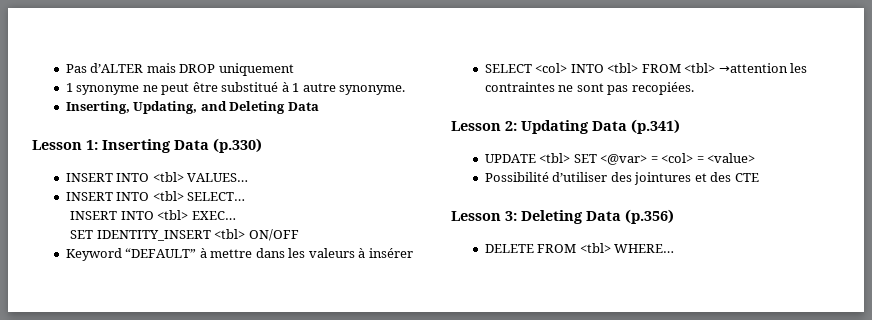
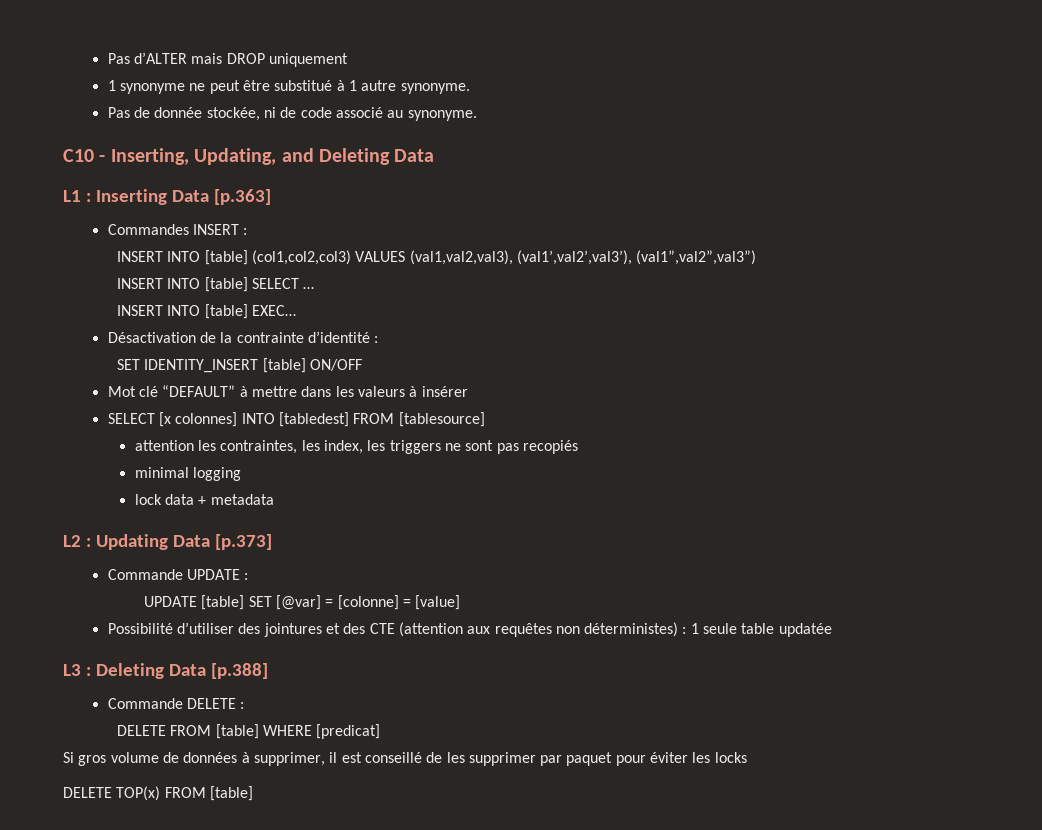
- Inserting, Updating, and Deleting Data
+ Pas de donnée stockée, ni de code associé au synonyme.
+ C10 - Inserting, Updating, and Deleting Data
- Lesson 1: Inserting Data (p.330)
- INSERT INTO <tbl> VALUES…
- INSERT INTO <tbl> SELECT…
- INSERT INTO <tbl> EXEC…
+ L1 : Inserting Data [p.363]
+ Commandes INSERT :
+ INSERT INTO [table] (col1,col2,col3) VALUES (val1,val2,val3), (val1’,val2’,val3’), (val1”,val2”,val3”)
+ INSERT INTO [table] SELECT …
+ INSERT INTO [table] EXEC…
+ Désactivation de la contrainte d’identité :
- SET IDENTITY_INSERT <tbl> ON/OFF
+ SET IDENTITY_INSERT [table] ON/OFF
- Keyword “DEFAULT” à mettre dans les valeurs à insérer
+ Mot clé “DEFAULT” à mettre dans les valeurs à insérer
- SELECT <col> INTO <tbl> FROM <tbl> →attention les contraintes ne sont pas recopiées.
- Lesson 2: Updating Data (p.341)
- UPDATE <tbl> SET <@var> = <col> = <value>
+ SELECT [x colonnes] INTO [tabledest] FROM [tablesource]
+ attention les contraintes, les index, les triggers ne sont pas recopiés
+ minimal logging
+ lock data + metadata
+ L2 : Updating Data [p.373]
+ Commande UPDATE :
+ UPDATE [table] SET [@var] = [colonne] = [value]
- Possibilité d’utiliser des jointures et des CTE
- Lesson 3: Deleting Data (p.356)
- DELETE FROM <tbl> WHERE…
+ Possibilité d’utiliser des jointures et des CTE (attention aux requêtes non déterministes) : 1 seule table updatée
+ L3 : Deleting Data [p.388]
+ Commande DELETE :
+ DELETE FROM [table] WHERE [predicat]
+ Si gros volume de données à supprimer, il est conseillé de les supprimer par paquet pour éviter les locks
+ DELETE TOP(x) FROM [table]

